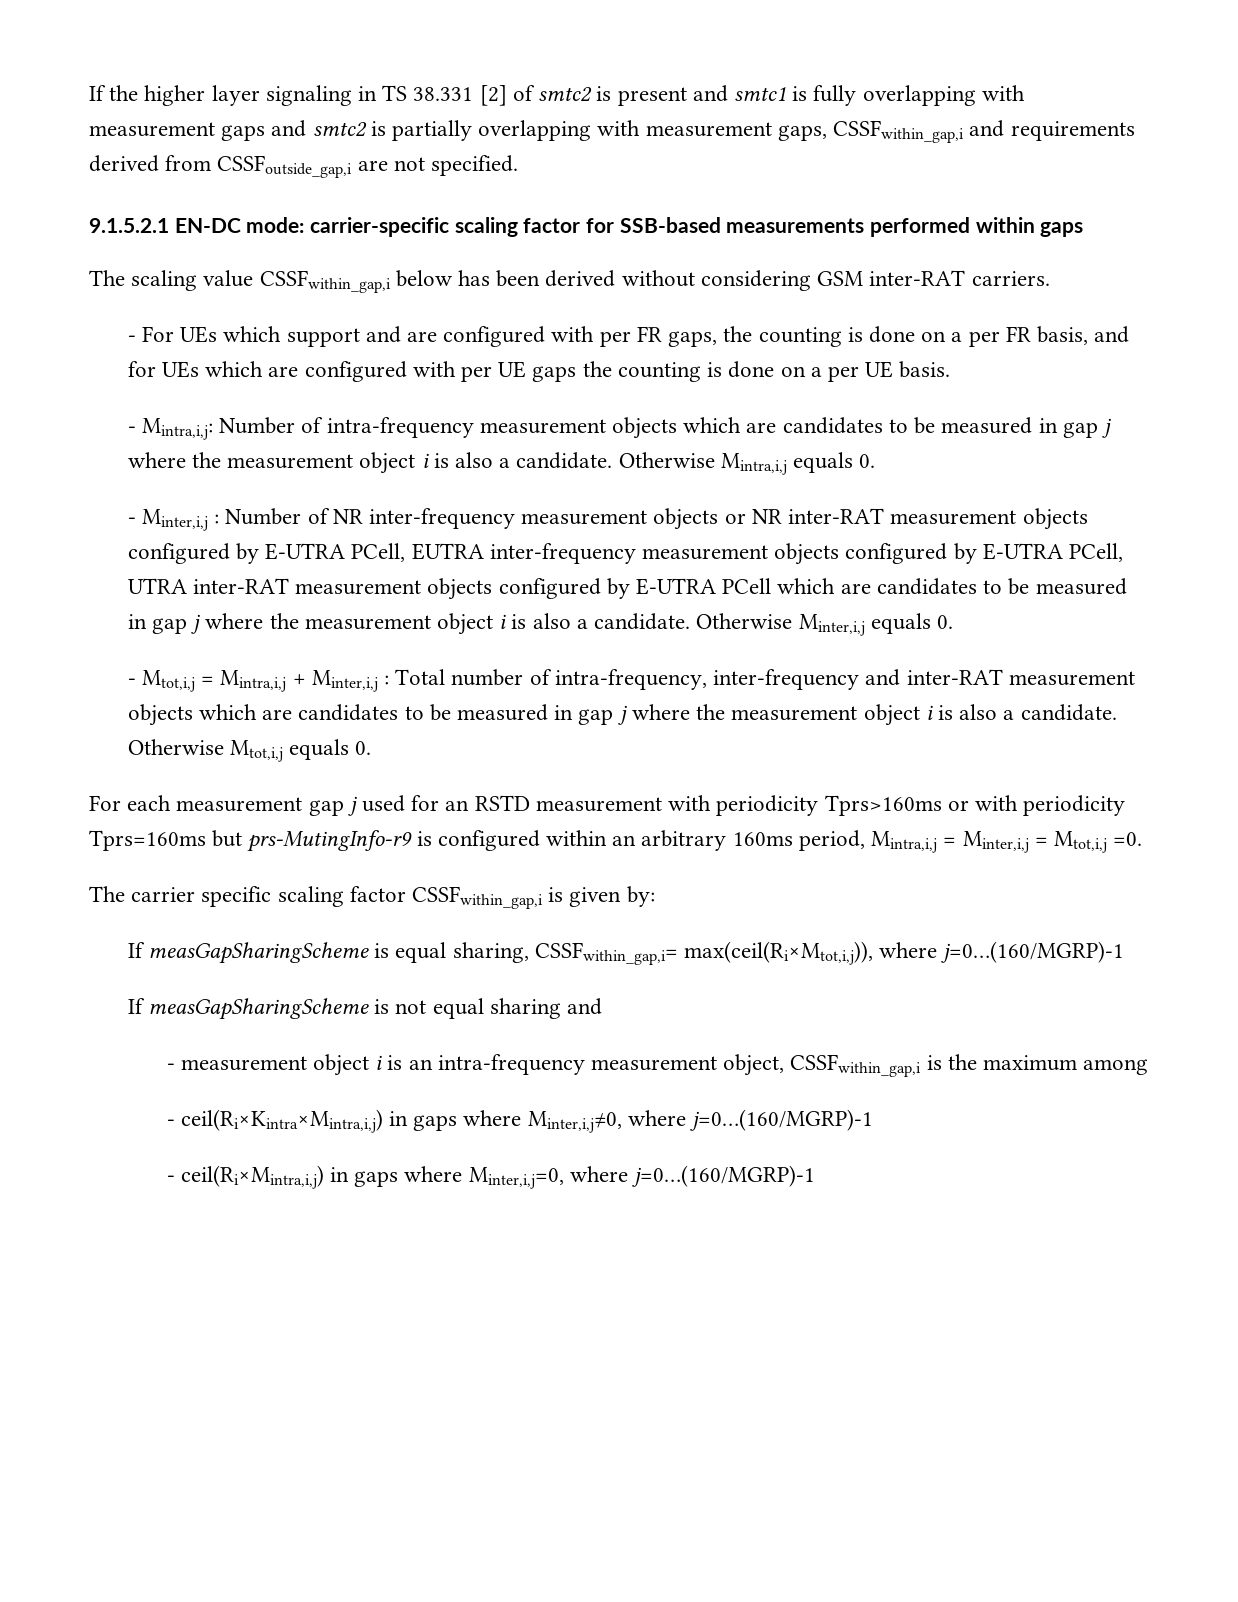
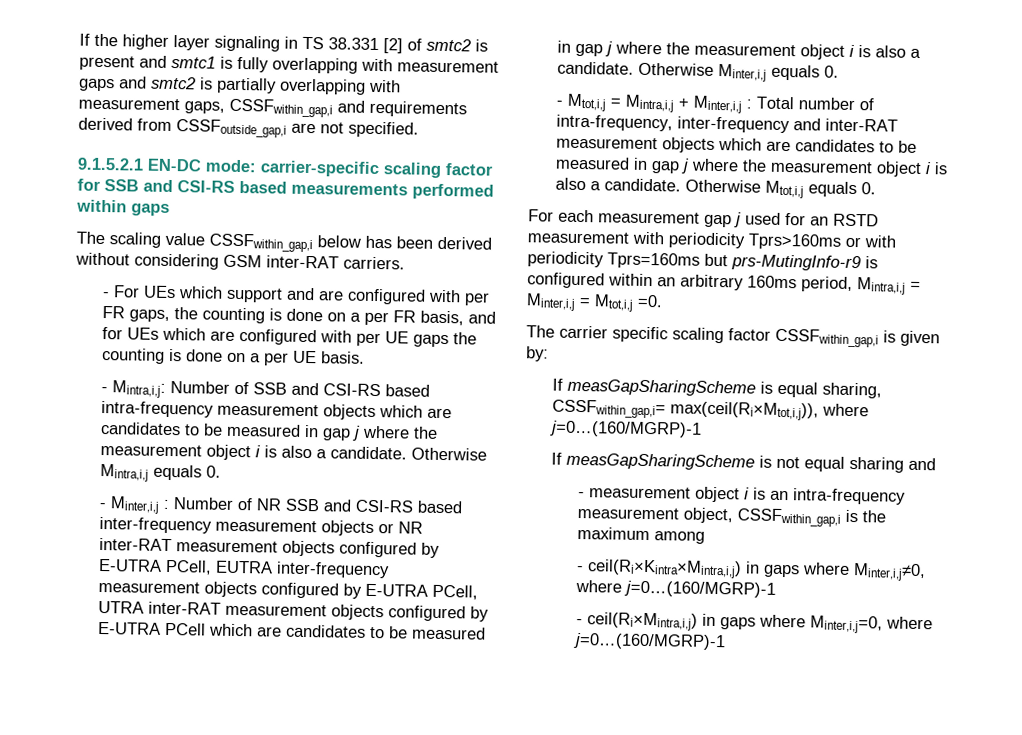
- 9.1.5.2.1 EN-DC mode: carrier-specific scaling factor for SSB-based measurements performed within gaps
+ 9.1.5.2.1 EN-DC mode: carrier-specific scaling factor for SSB and CSI-RS based measurements performed within gaps
- - Mintra,i,j: Number of intra-frequency measurement objects which are candidates to be measured in gap j where the measurement object i is also a candidate.
+ - Mintra,i,j: Number of SSB and CSI-RS based intra-frequency measurement objects which are candidates to be measured in gap j where the measurement object i is also a candidate.
- - Minter,i,j : Number of NR inter-frequency measurement objects or NR inter-RAT measurement objects configured by E-UTRA PCell, EUTRA inter-frequency measurement objects configured by E-UTRA PCell, UTRA inter-RAT measurement objects configured by E-UTRA PCell which are candidates to be measured in gap j where the measurement object i is also a candidate.
+ - Minter,i,j : Number of NR SSB and CSI-RS based inter-frequency measurement objects or NR inter-RAT measurement objects configured by E-UTRA PCell, EUTRA inter-frequency measurement objects configured by E-UTRA PCell, UTRA inter-RAT measurement objects configured by E-UTRA PCell which are candidates to be measured in gap j where the measurement object i is also a candidate.

